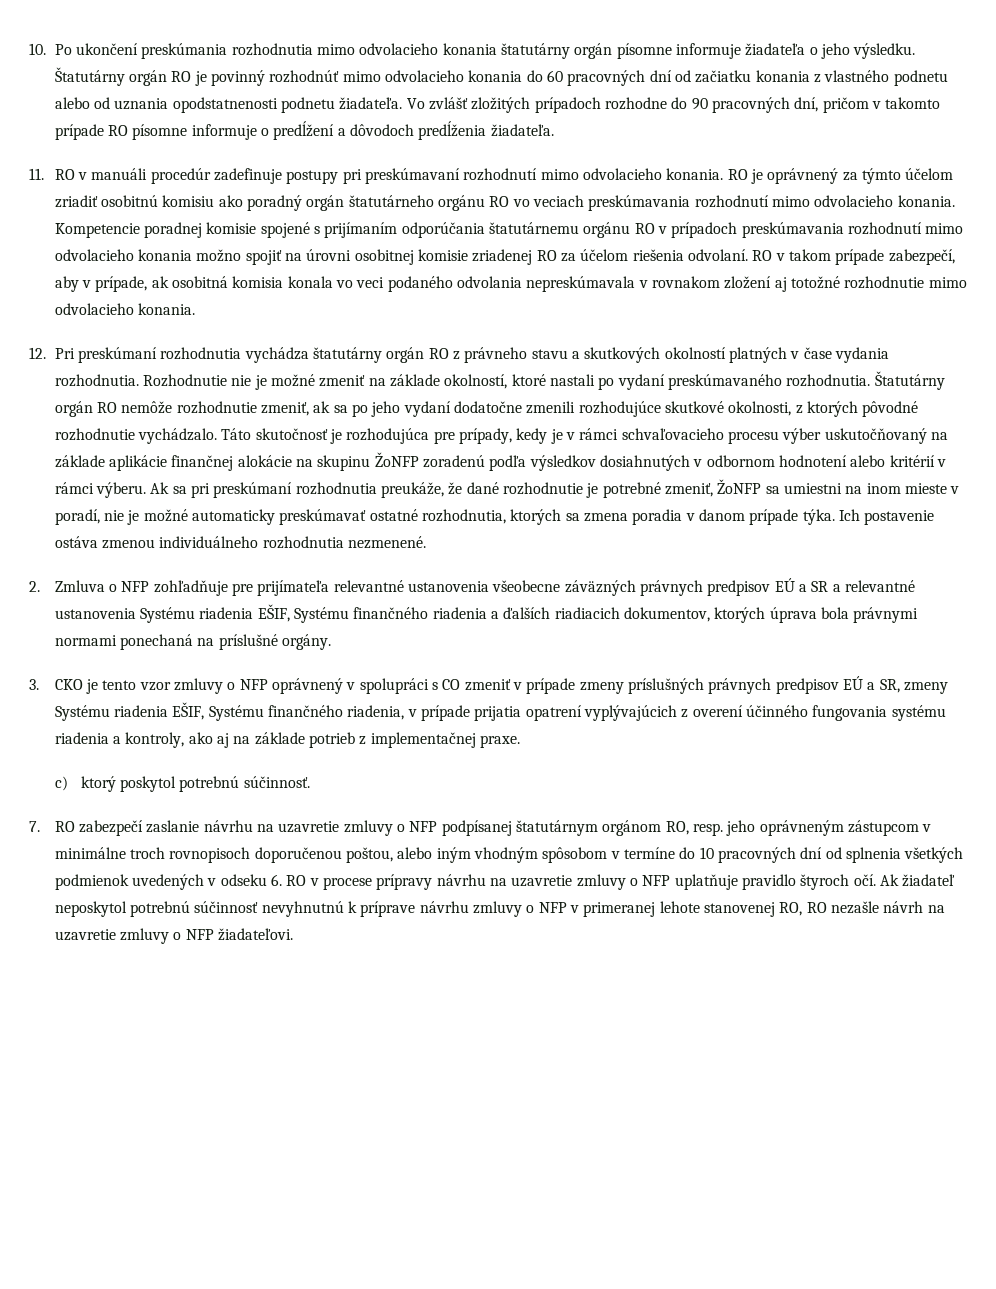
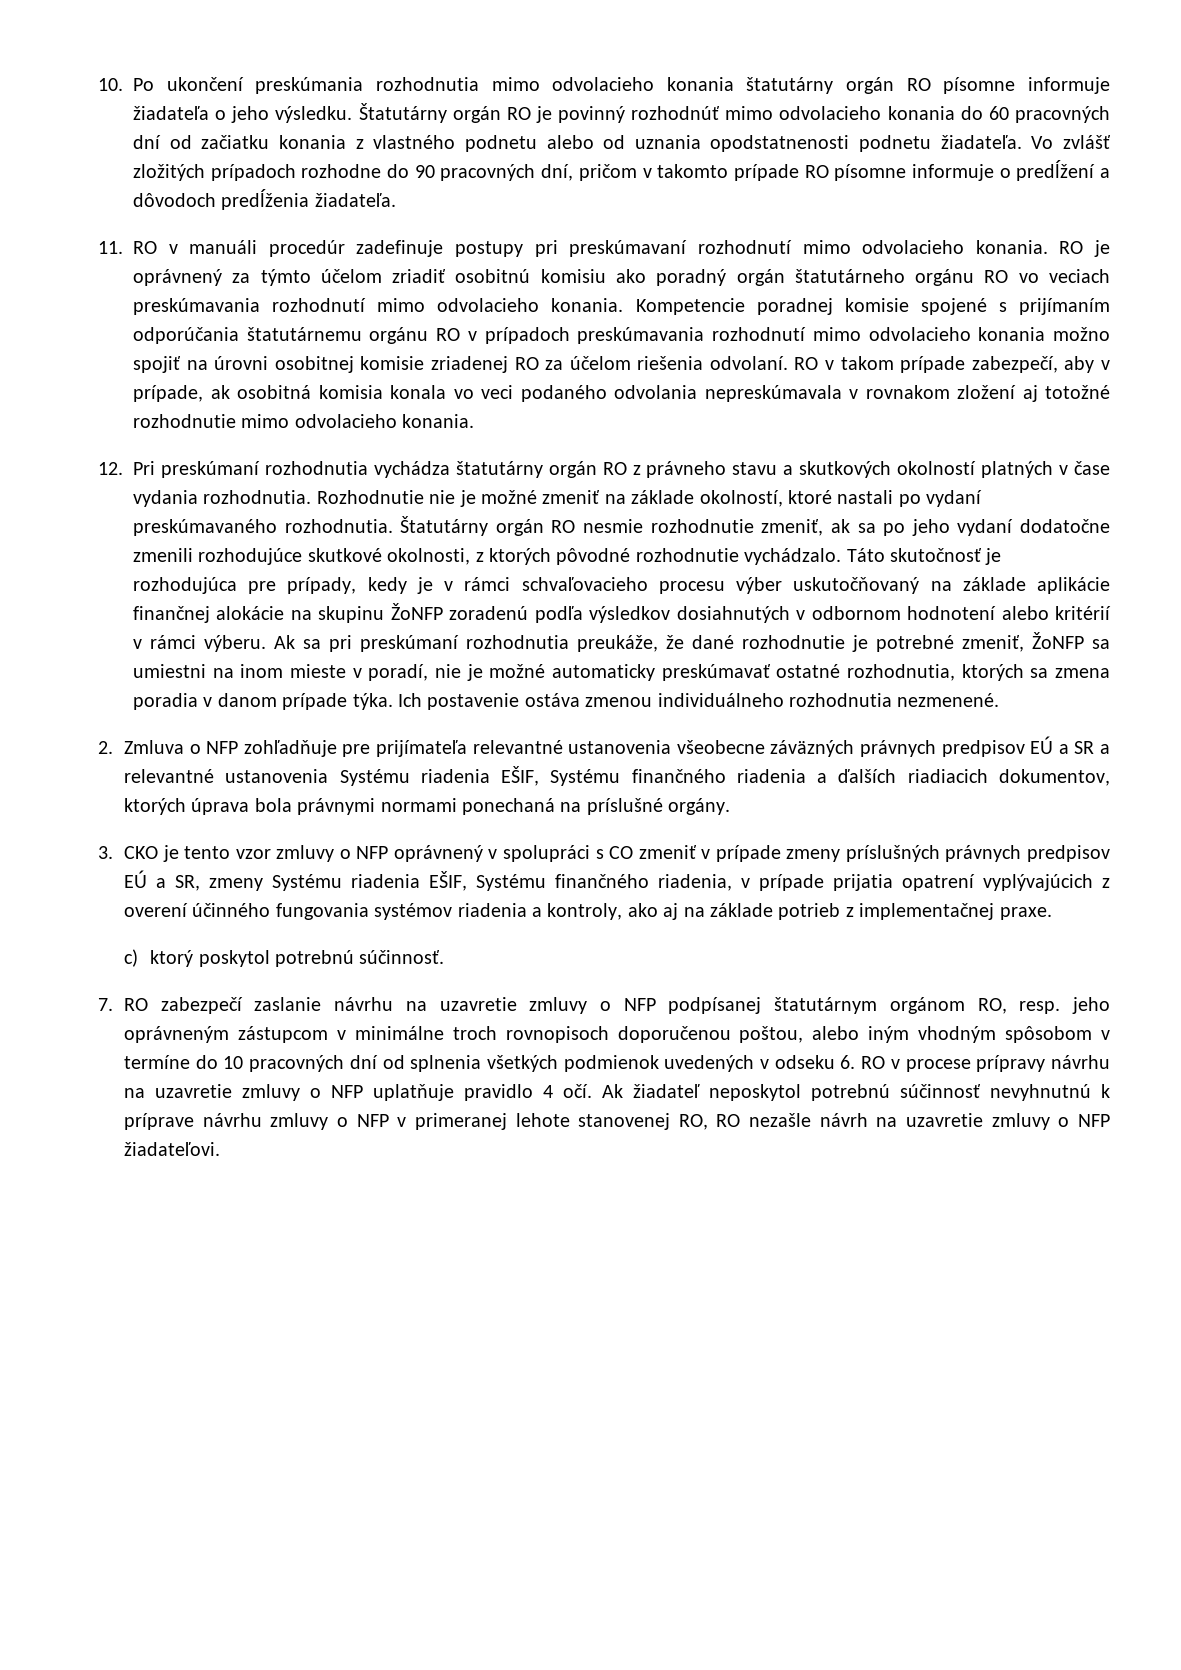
- 10. Po ukončení preskúmania rozhodnutia mimo odvolacieho konania štatutárny orgán písomne informuje žiadateľa o jeho výsledku.
+ 10. Po ukončení preskúmania rozhodnutia mimo odvolacieho konania štatutárny orgán RO písomne informuje žiadateľa o jeho výsledku.
- Štatutárny orgán RO nemôže rozhodnutie zmeniť, ak sa po jeho vydaní dodatočne zmenili rozhodujúce skutkové okolnosti, z ktorých pôvodné rozhodnutie vychádzalo.
+ Štatutárny orgán RO nesmie rozhodnutie zmeniť, ak sa po jeho vydaní dodatočne zmenili rozhodujúce skutkové okolnosti, z ktorých pôvodné rozhodnutie vychádzalo.
- 3. CKO je tento vzor zmluvy o NFP oprávnený v spolupráci s CO zmeniť v prípade zmeny príslušných právnych predpisov EÚ a SR, zmeny Systému riadenia EŠIF, Systému finančného riadenia, v prípade prijatia opatrení vyplývajúcich z overení účinného fungovania systému riadenia a kontroly, ako aj na základe potrieb z implementačnej praxe.
+ 3. CKO je tento vzor zmluvy o NFP oprávnený v spolupráci s CO zmeniť v prípade zmeny príslušných právnych predpisov EÚ a SR, zmeny Systému riadenia EŠIF, Systému finančného riadenia, v prípade prijatia opatrení vyplývajúcich z overení účinného fungovania systémov riadenia a kontroly, ako aj na základe potrieb z implementačnej praxe.
- 7. RO zabezpečí zaslanie návrhu na uzavretie zmluvy o NFP podpísanej štatutárnym orgánom RO, resp. jeho oprávneným zástupcom v minimálne troch rovnopisoch doporučenou poštou, alebo iným vhodným spôsobom v termíne do 10 pracovných dní od splnenia všetkých podmienok uvedených v odseku 6. RO v procese prípravy návrhu na uzavretie zmluvy o NFP uplatňuje pravidlo štyroch očí.
+ 7. RO zabezpečí zaslanie návrhu na uzavretie zmluvy o NFP podpísanej štatutárnym orgánom RO, resp. jeho oprávneným zástupcom v minimálne troch rovnopisoch doporučenou poštou, alebo iným vhodným spôsobom v termíne do 10 pracovných dní od splnenia všetkých podmienok uvedených v odseku 6. RO v procese prípravy návrhu na uzavretie zmluvy o NFP uplatňuje pravidlo 4 očí.

